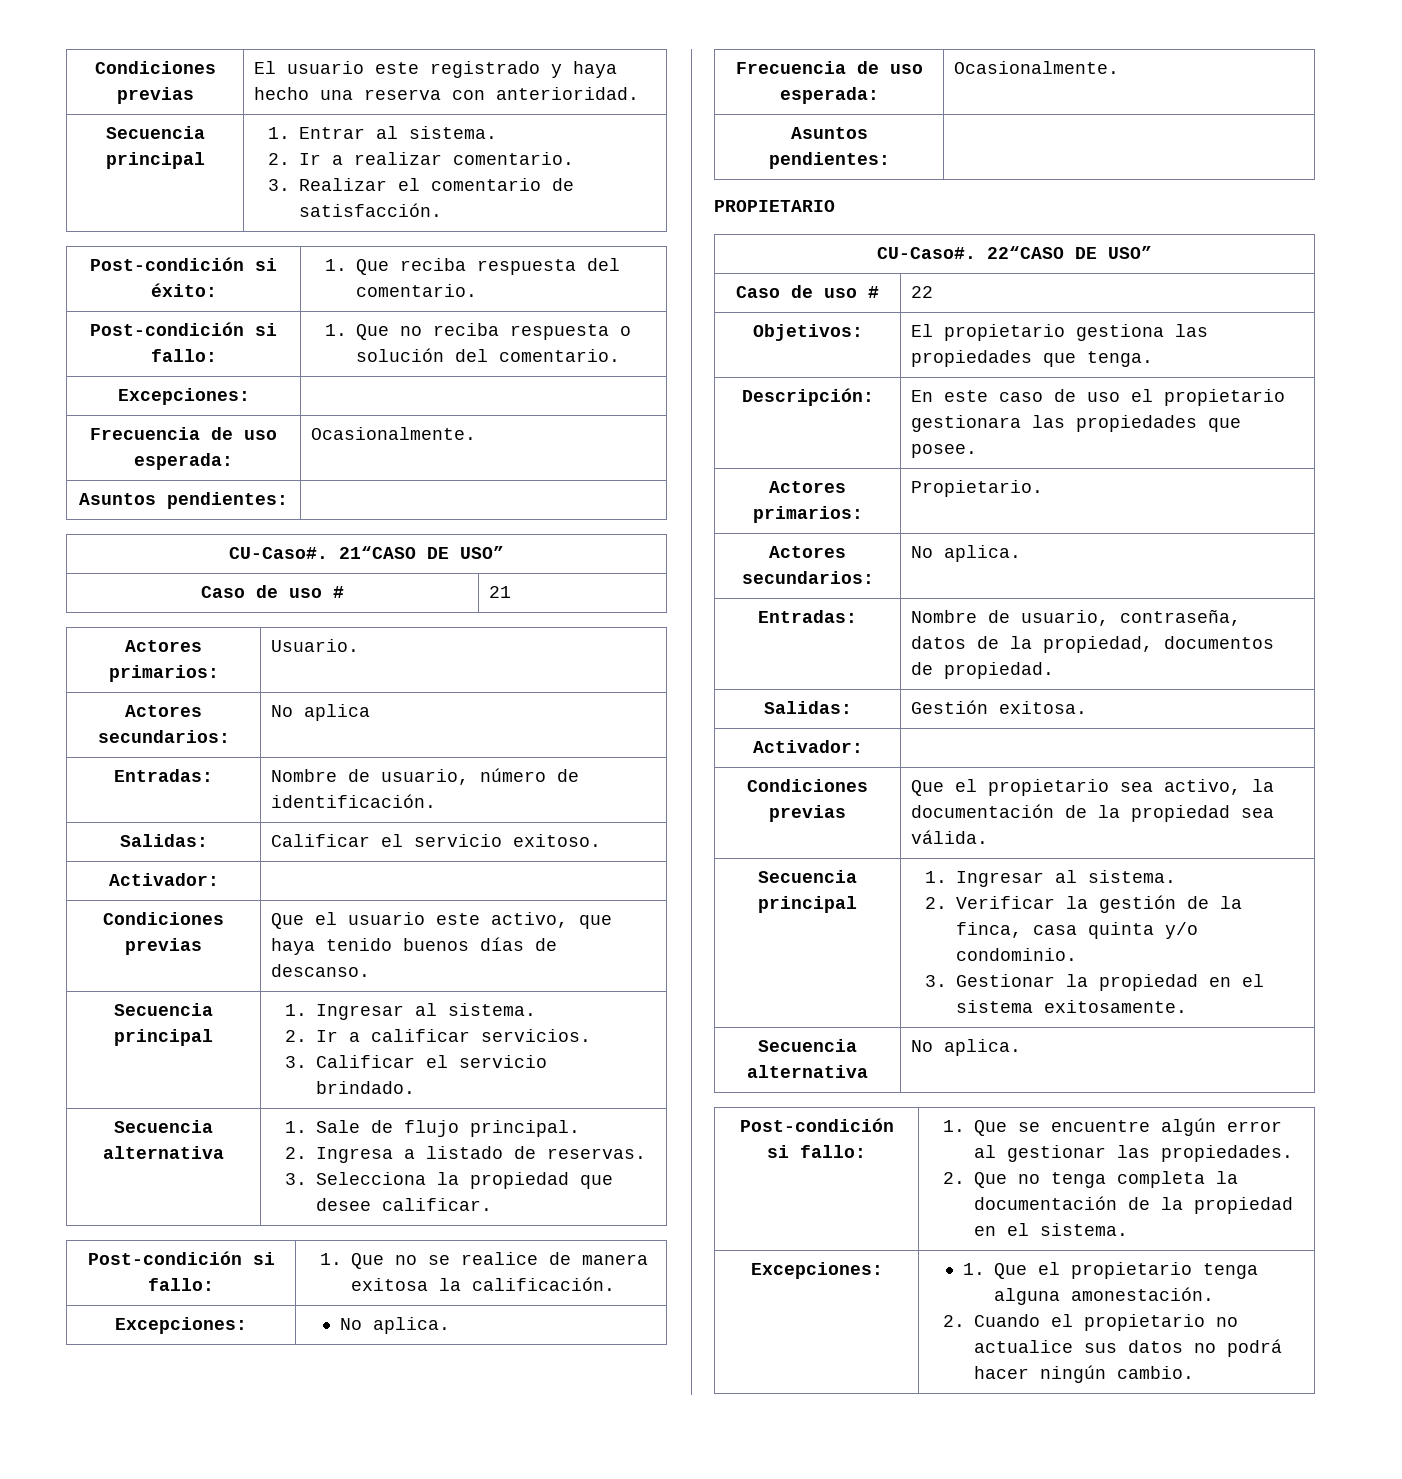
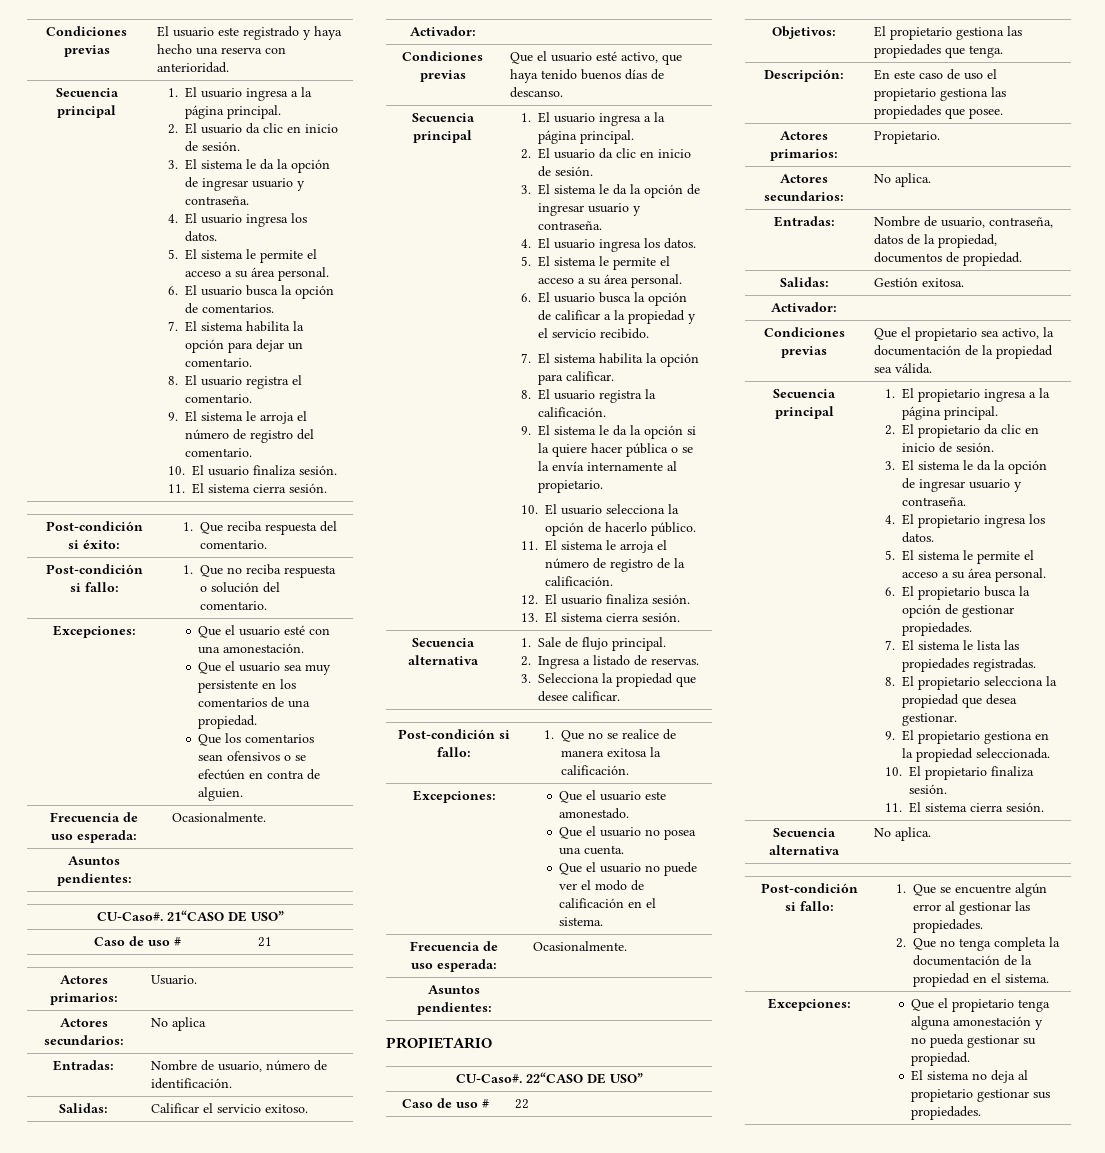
  Condiciones previas | El usuario este registrado y haya hecho una reserva con anterioridad.
- Secuencia principal | 1. Entrar al sistema.
- 2. Ir a realizar comentario.
- 3. Realizar el comentario de satisfacción.
+ Secuencia principal | 1. El usuario ingresa a la página principal.
+ 2. El usuario da clic en inicio de sesión.
+ 3. El sistema le da la opción de ingresar usuario y contraseña.
+ 4. El usuario ingresa los datos.
+ 5. El sistema le permite el acceso a su área personal.
+ 6. El usuario busca la opción de comentarios.
+ 7. El sistema habilita la opción para dejar un comentario.
+ 8. El usuario registra el comentario.
+ 9. El sistema le arroja el número de registro del comentario.
+ 10. El usuario finaliza sesión.
+ 11. El sistema cierra sesión.
  Post-condición si fallo: | 1. Que no reciba respuesta o solución del comentario.
- Excepciones: |
+ Excepciones: | Que el usuario esté con una amonestación.
+ Que el usuario sea muy persistente en los comentarios de una propiedad.
+ Que los comentarios sean ofensivos o se efectúen en contra de alguien.
- Condiciones previas | Que el usuario este activo, que haya tenido buenos días de descanso.
- Secuencia principal | 1. Ingresar al sistema.
- 2. Ir a calificar servicios.
- 3. Calificar el servicio brindado.
+ Condiciones previas | Que el usuario esté activo, que haya tenido buenos días de descanso.
+ Secuencia principal | 1. El usuario ingresa a la página principal.
+ 2. El usuario da clic en inicio de sesión.
+ 3. El sistema le da la opción de ingresar usuario y contraseña.
+ 4. El usuario ingresa los datos.
+ 5. El sistema le permite el acceso a su área personal.
+ 6. El usuario busca la opción de calificar a la propiedad y el servicio recibido.
+ 7. El sistema habilita la opción para calificar.
+ 8. El usuario registra la calificación.
+ 9. El sistema le da la opción si la quiere hacer pública o se la envía internamente al propietario.
+ 10. El usuario selecciona la opción de hacerlo público.
+ 11. El sistema le arroja el número de registro de la calificación.
+ 12. El usuario finaliza sesión.
+ 13. El sistema cierra sesión.
- Excepciones: | No aplica.
+ Excepciones: | Que el usuario este amonestado.
+ Que el usuario no posea una cuenta.
+ Que el usuario no puede ver el modo de calificación en el sistema.
- Descripción: | En este caso de uso el propietario gestionara las propiedades que posee.
+ Descripción: | En este caso de uso el propietario gestiona las propiedades que posee.
  Condiciones previas | Que el propietario sea activo, la documentación de la propiedad sea válida.
- Secuencia principal | 1. Ingresar al sistema.
- 2. Verificar la gestión de la finca, casa quinta y/o condominio.
- 3. Gestionar la propiedad en el sistema exitosamente.
+ Secuencia principal | 1. El propietario ingresa a la página principal.
+ 2. El propietario da clic en inicio de sesión.
+ 3. El sistema le da la opción de ingresar usuario y contraseña.
+ 4. El propietario ingresa los datos.
+ 5. El sistema le permite el acceso a su área personal.
+ 6. El propietario busca la opción de gestionar propiedades.
+ 7. El sistema le lista las propiedades registradas.
+ 8. El propietario selecciona la propiedad que desea gestionar.
+ 9. El propietario gestiona en la propiedad seleccionada.
+ 10. El propietario finaliza sesión.
+ 11. El sistema cierra sesión.
- Excepciones: | 1. Que el propietario tenga alguna amonestación.
- 2. Cuando el propietario no actualice sus datos no podrá hacer ningún cambio.
+ Excepciones: | Que el propietario tenga alguna amonestación y no pueda gestionar su propiedad.
+ El sistema no deja al propietario gestionar sus propiedades.

